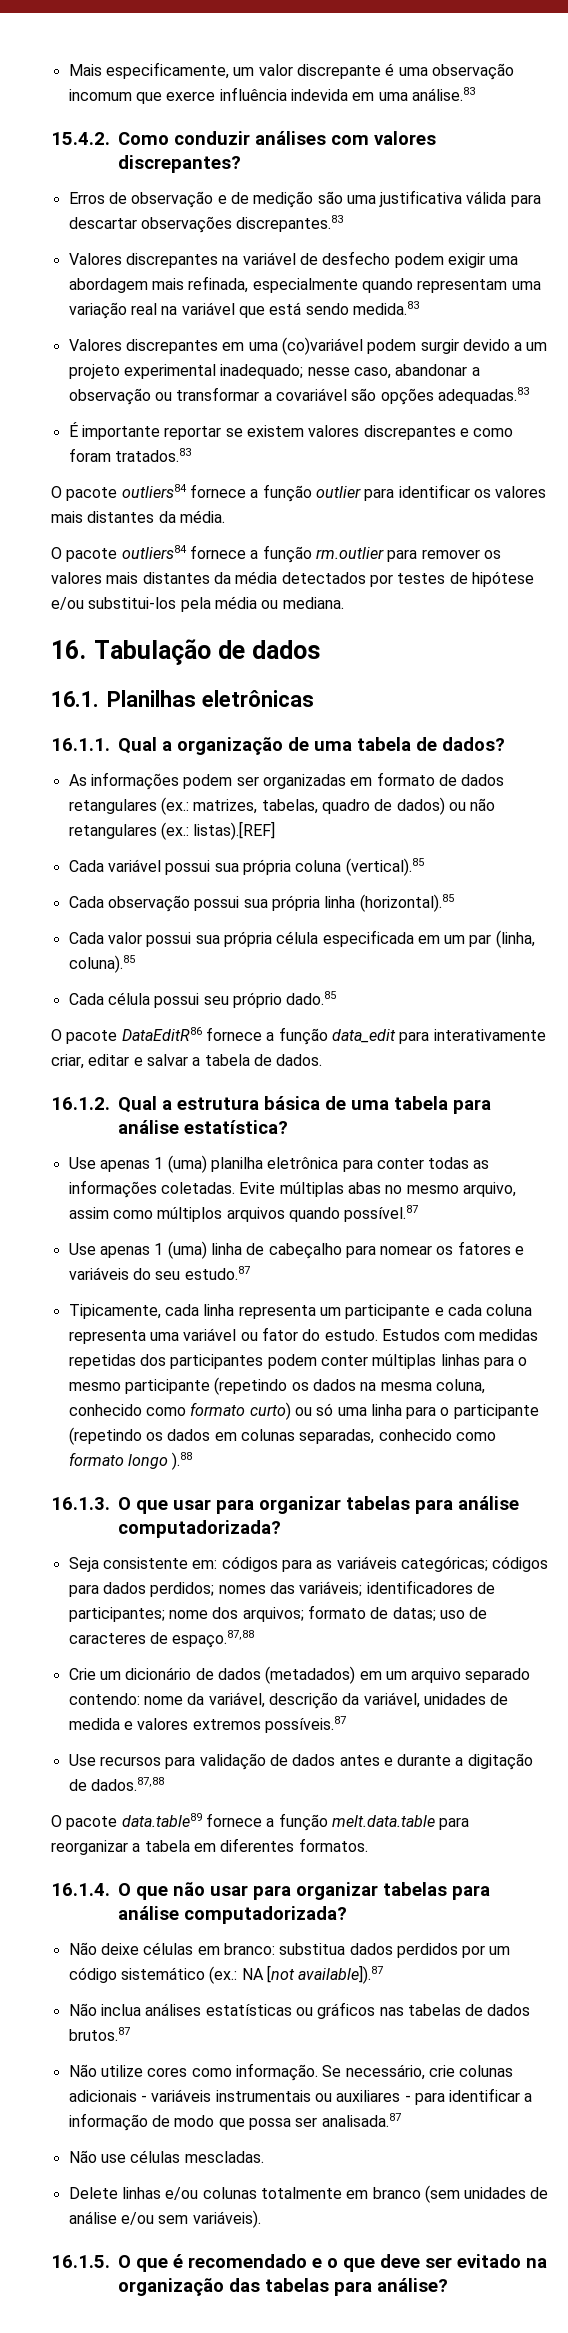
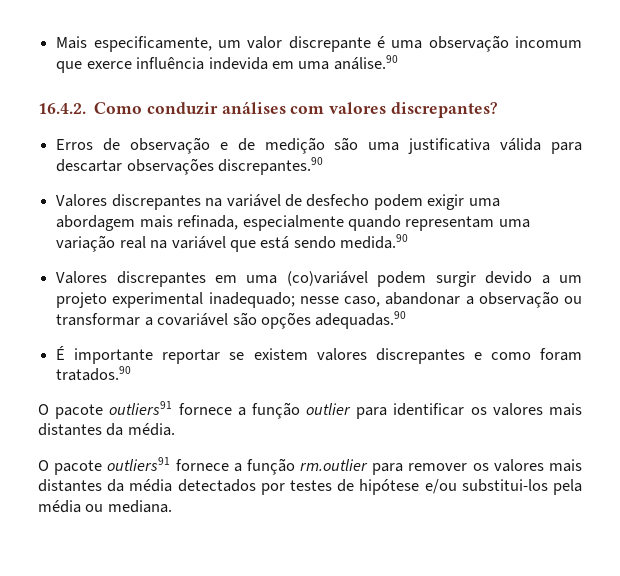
- Mais especificamente, um valor discrepante é uma observação incomum que exerce influência indevida em uma análise.83
- 15.4.2. Como conduzir análises com valores discrepantes?
+ Mais especificamente, um valor discrepante é uma observação incomum que exerce influência indevida em uma análise.90
+ 16.4.2. Como conduzir análises com valores discrepantes?
- Erros de observação e de medição são uma justificativa válida para descartar observações discrepantes.83
+ Erros de observação e de medição são uma justificativa válida para descartar observações discrepantes.90
- Valores discrepantes na variável de desfecho podem exigir uma abordagem mais refinada, especialmente quando representam uma variação real na variável que está sendo medida.83
+ Valores discrepantes na variável de desfecho podem exigir uma abordagem mais refinada, especialmente quando representam uma variação real na variável que está sendo medida.90
- Valores discrepantes em uma (co)variável podem surgir devido a um projeto experimental inadequado; nesse caso, abandonar a observação ou transformar a covariável são opções adequadas.83
+ Valores discrepantes em uma (co)variável podem surgir devido a um projeto experimental inadequado; nesse caso, abandonar a observação ou transformar a covariável são opções adequadas.90
- É importante reportar se existem valores discrepantes e como foram tratados.83
- O pacote outliers84 fornece a função outlier para identificar os valores mais distantes da média.
+ É importante reportar se existem valores discrepantes e como foram tratados.90
+ O pacote outliers91 fornece a função outlier para identificar os valores mais distantes da média.
- O pacote outliers84 fornece a função rm.outlier para remover os valores mais distantes da média detectados por testes de hipótese e/ou substitui-los pela média ou mediana.
+ O pacote outliers91 fornece a função rm.outlier para remover os valores mais distantes da média detectados por testes de hipótese e/ou substitui-los pela média ou mediana.
- 16. Tabulação de dados
- 16.1. Planilhas eletrônicas
- 16.1.1. Qual a organização de uma tabela de dados?
- As informações podem ser organizadas em formato de dados retangulares (ex.: matrizes, tabelas, quadro de dados) ou não retangulares (ex.: listas).[REF]
- Cada variável possui sua própria coluna (vertical).85
- Cada observação possui sua própria linha (horizontal).85
- Cada valor possui sua própria célula especificada em um par (linha, coluna).85
- Cada célula possui seu próprio dado.85
- O pacote DataEditR86 fornece a função data_edit para interativamente criar, editar e salvar a tabela de dados.
- 16.1.2. Qual a estrutura básica de uma tabela para análise estatística?
- Use apenas 1 (uma) planilha eletrônica para conter todas as informações coletadas. Evite múltiplas abas no mesmo arquivo, assim como múltiplos arquivos quando possível.87
- Use apenas 1 (uma) linha de cabeçalho para nomear os fatores e variáveis do seu estudo.87
- Tipicamente, cada linha representa um participante e cada coluna representa uma variável ou fator do estudo. Estudos com medidas repetidas dos participantes podem conter múltiplas linhas para o mesmo participante (repetindo os dados na mesma coluna, conhecido como formato curto) ou só uma linha para o participante (repetindo os dados em colunas separadas, conhecido como formato longo ).88
- 16.1.3. O que usar para organizar tabelas para análise computadorizada?
- Seja consistente em: códigos para as variáveis categóricas; códigos para dados perdidos; nomes das variáveis; identificadores de participantes; nome dos arquivos; formato de datas; uso de caracteres de espaço.87,88
- Crie um dicionário de dados (metadados) em um arquivo separado contendo: nome da variável, descrição da variável, unidades de medida e valores extremos possíveis.87
- Use recursos para validação de dados antes e durante a digitação de dados.87,88
- O pacote data.table89 fornece a função melt.data.table para reorganizar a tabela em diferentes formatos.
- 16.1.4. O que não usar para organizar tabelas para análise computadorizada?
- Não deixe células em branco: substitua dados perdidos por um código sistemático (ex.: NA [not available]).87
- Não inclua análises estatísticas ou gráficos nas tabelas de dados brutos.87
- Não utilize cores como informação. Se necessário, crie colunas adicionais - variáveis instrumentais ou auxiliares - para identificar a informação de modo que possa ser analisada.87
- Não use células mescladas.
- Delete linhas e/ou colunas totalmente em branco (sem unidades de análise e/ou sem variáveis).
- 16.1.5. O que é recomendado e o que deve ser evitado na organização das tabelas para análise?

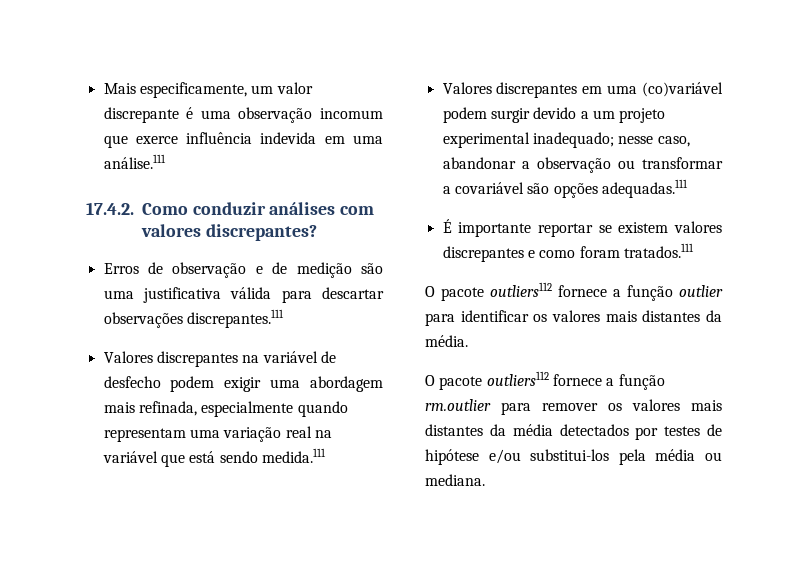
- Mais especificamente, um valor discrepante é uma observação incomum que exerce influência indevida em uma análise.90
- 16.4.2. Como conduzir análises com valores discrepantes?
+ Mais especificamente, um valor discrepante é uma observação incomum que exerce influência indevida em uma análise.111
+ 17.4.2. Como conduzir análises com valores discrepantes?
- Erros de observação e de medição são uma justificativa válida para descartar observações discrepantes.90
+ Erros de observação e de medição são uma justificativa válida para descartar observações discrepantes.111
- Valores discrepantes na variável de desfecho podem exigir uma abordagem mais refinada, especialmente quando representam uma variação real na variável que está sendo medida.90
+ Valores discrepantes na variável de desfecho podem exigir uma abordagem mais refinada, especialmente quando representam uma variação real na variável que está sendo medida.111
- Valores discrepantes em uma (co)variável podem surgir devido a um projeto experimental inadequado; nesse caso, abandonar a observação ou transformar a covariável são opções adequadas.90
+ Valores discrepantes em uma (co)variável podem surgir devido a um projeto experimental inadequado; nesse caso, abandonar a observação ou transformar a covariável são opções adequadas.111
- É importante reportar se existem valores discrepantes e como foram tratados.90
- O pacote outliers91 fornece a função outlier para identificar os valores mais distantes da média.
+ É importante reportar se existem valores discrepantes e como foram tratados.111
+ O pacote outliers112 fornece a função outlier para identificar os valores mais distantes da média.
- O pacote outliers91 fornece a função rm.outlier para remover os valores mais distantes da média detectados por testes de hipótese e/ou substitui-los pela média ou mediana.
+ O pacote outliers112 fornece a função rm.outlier para remover os valores mais distantes da média detectados por testes de hipótese e/ou substitui-los pela média ou mediana.

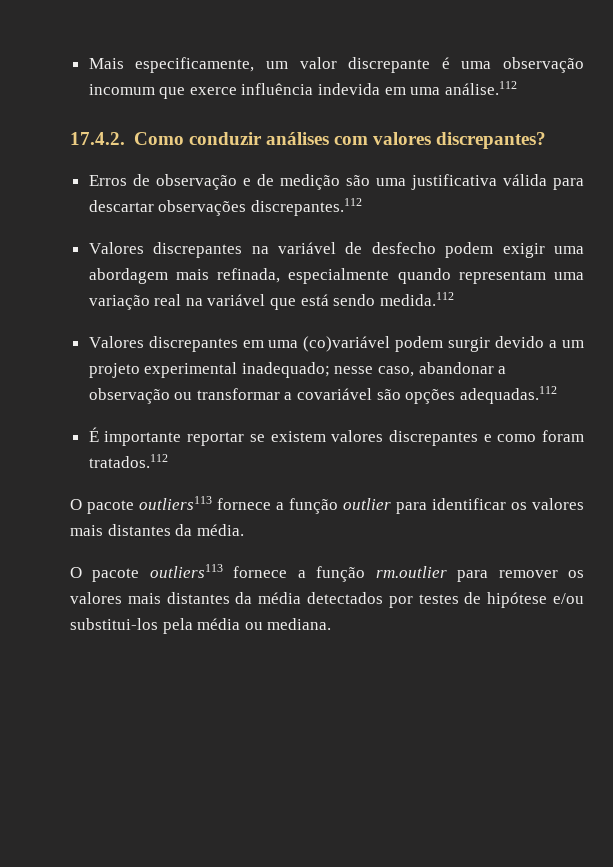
- Mais especificamente, um valor discrepante é uma observação incomum que exerce influência indevida em uma análise.111
+ Mais especificamente, um valor discrepante é uma observação incomum que exerce influência indevida em uma análise.112
- Erros de observação e de medição são uma justificativa válida para descartar observações discrepantes.111
+ Erros de observação e de medição são uma justificativa válida para descartar observações discrepantes.112
- Valores discrepantes na variável de desfecho podem exigir uma abordagem mais refinada, especialmente quando representam uma variação real na variável que está sendo medida.111
+ Valores discrepantes na variável de desfecho podem exigir uma abordagem mais refinada, especialmente quando representam uma variação real na variável que está sendo medida.112
- Valores discrepantes em uma (co)variável podem surgir devido a um projeto experimental inadequado; nesse caso, abandonar a observação ou transformar a covariável são opções adequadas.111
+ Valores discrepantes em uma (co)variável podem surgir devido a um projeto experimental inadequado; nesse caso, abandonar a observação ou transformar a covariável são opções adequadas.112
- É importante reportar se existem valores discrepantes e como foram tratados.111
- O pacote outliers112 fornece a função outlier para identificar os valores mais distantes da média.
+ É importante reportar se existem valores discrepantes e como foram tratados.112
+ O pacote outliers113 fornece a função outlier para identificar os valores mais distantes da média.
- O pacote outliers112 fornece a função rm.outlier para remover os valores mais distantes da média detectados por testes de hipótese e/ou substitui-los pela média ou mediana.
+ O pacote outliers113 fornece a função rm.outlier para remover os valores mais distantes da média detectados por testes de hipótese e/ou substitui-los pela média ou mediana.

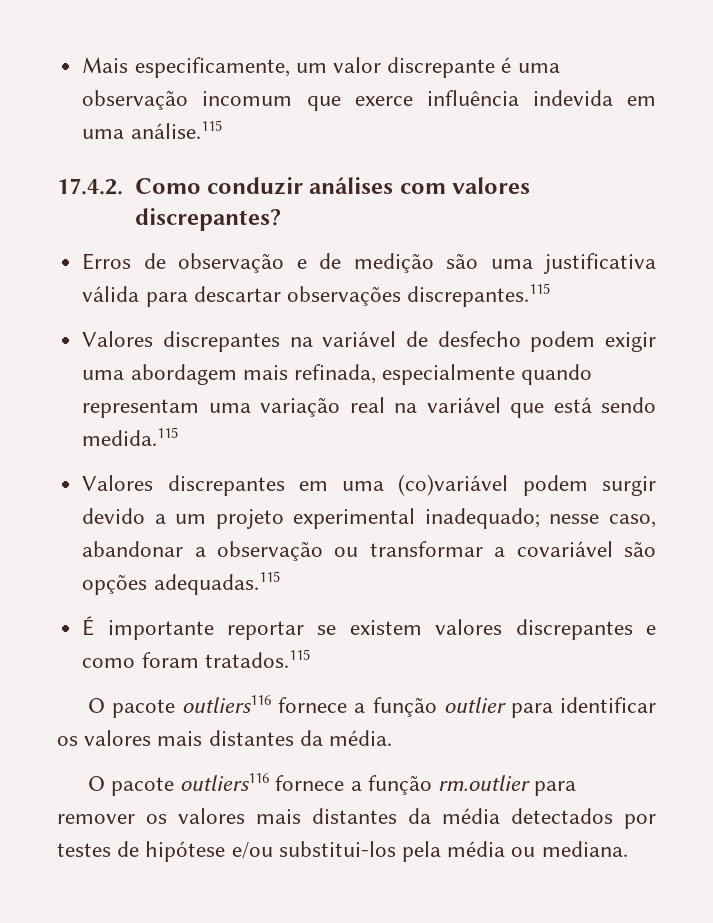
- Mais especificamente, um valor discrepante é uma observação incomum que exerce influência indevida em uma análise.112
+ Mais especificamente, um valor discrepante é uma observação incomum que exerce influência indevida em uma análise.115
- Erros de observação e de medição são uma justificativa válida para descartar observações discrepantes.112
+ Erros de observação e de medição são uma justificativa válida para descartar observações discrepantes.115
- Valores discrepantes na variável de desfecho podem exigir uma abordagem mais refinada, especialmente quando representam uma variação real na variável que está sendo medida.112
+ Valores discrepantes na variável de desfecho podem exigir uma abordagem mais refinada, especialmente quando representam uma variação real na variável que está sendo medida.115
- Valores discrepantes em uma (co)variável podem surgir devido a um projeto experimental inadequado; nesse caso, abandonar a observação ou transformar a covariável são opções adequadas.112
+ Valores discrepantes em uma (co)variável podem surgir devido a um projeto experimental inadequado; nesse caso, abandonar a observação ou transformar a covariável são opções adequadas.115
- É importante reportar se existem valores discrepantes e como foram tratados.112
- O pacote outliers113 fornece a função outlier para identificar os valores mais distantes da média.
+ É importante reportar se existem valores discrepantes e como foram tratados.115
+ O pacote outliers116 fornece a função outlier para identificar os valores mais distantes da média.
- O pacote outliers113 fornece a função rm.outlier para remover os valores mais distantes da média detectados por testes de hipótese e/ou substitui-los pela média ou mediana.
+ O pacote outliers116 fornece a função rm.outlier para remover os valores mais distantes da média detectados por testes de hipótese e/ou substitui-los pela média ou mediana.

